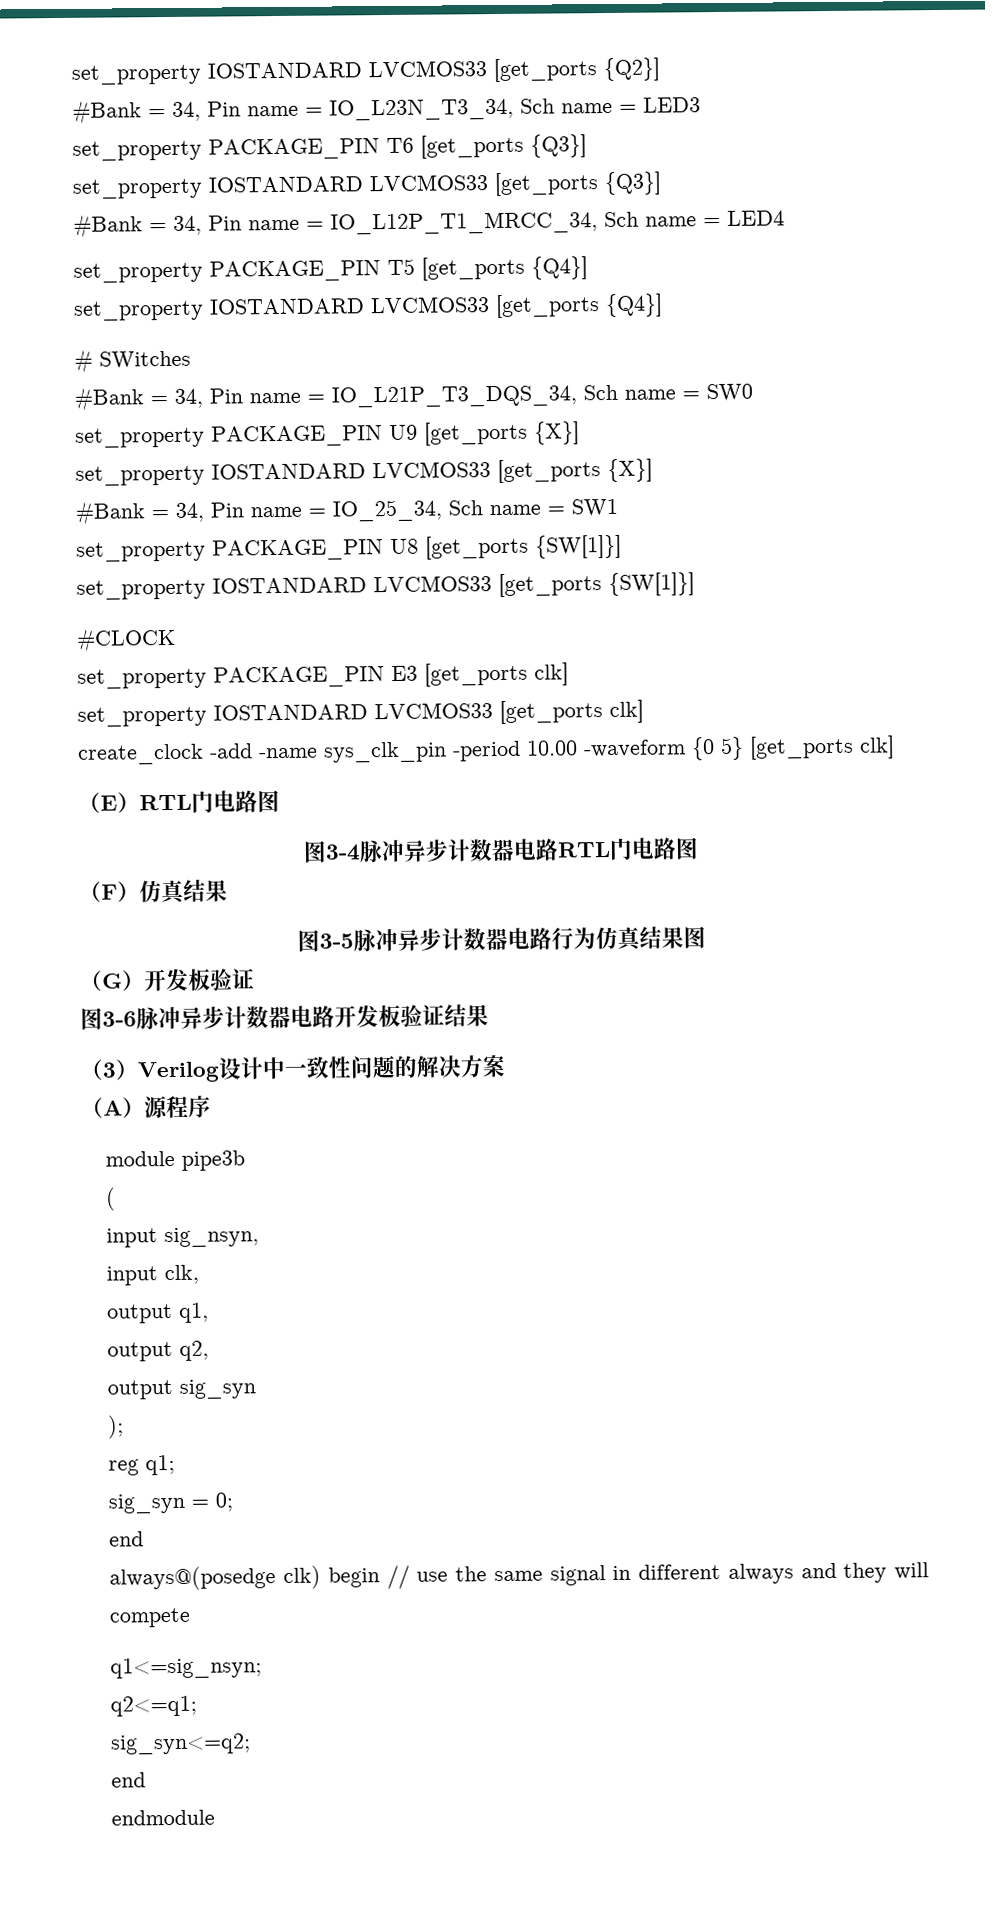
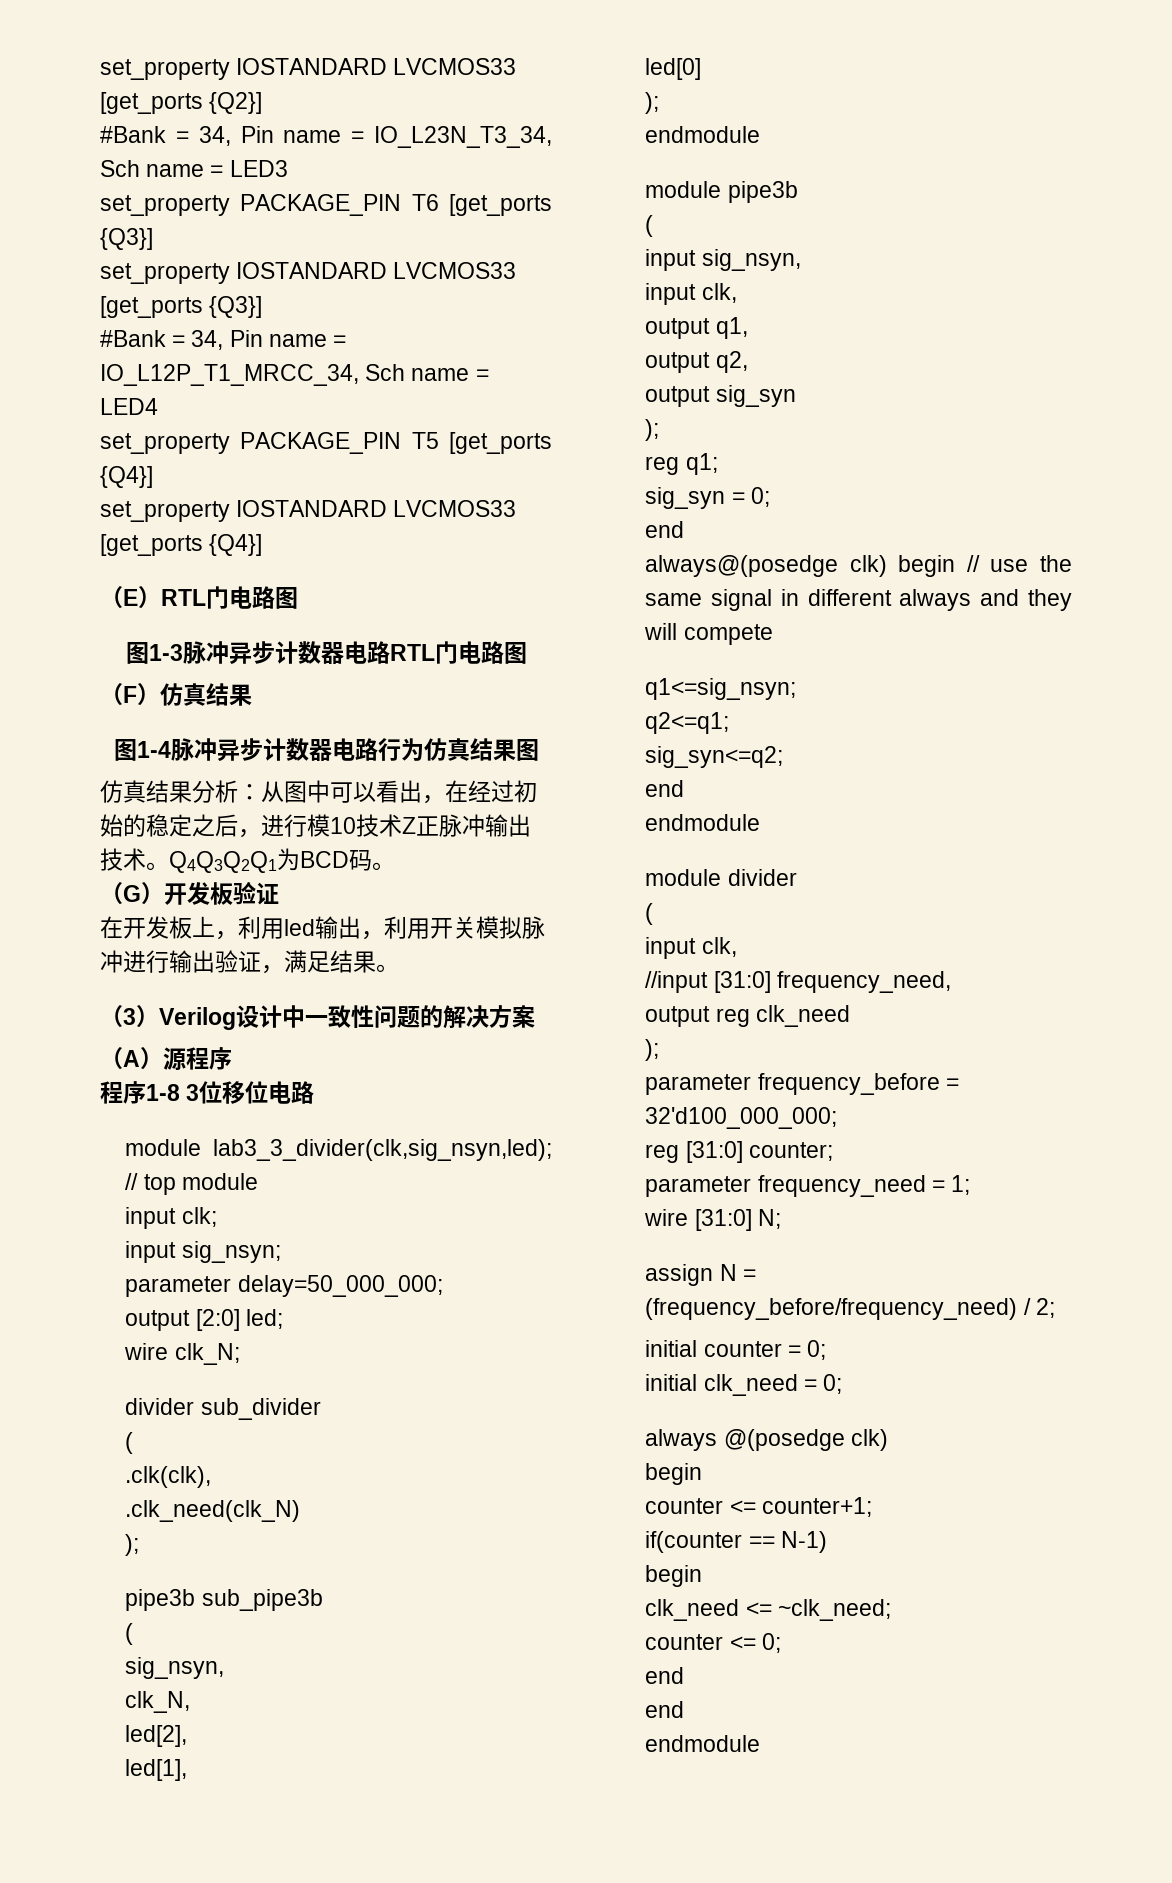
- # SWitches
- #Bank = 34, Pin name = IO_L21P_T3_DQS_34, Sch name = SW0
- set_property PACKAGE_PIN U9 [get_ports {X}]
- set_property IOSTANDARD LVCMOS33 [get_ports {X}]
- #Bank = 34, Pin name = IO_25_34, Sch name = SW1
- set_property PACKAGE_PIN U8 [get_ports {SW[1]}]
- set_property IOSTANDARD LVCMOS33 [get_ports {SW[1]}]
- #CLOCK
- set_property PACKAGE_PIN E3 [get_ports clk]
- set_property IOSTANDARD LVCMOS33 [get_ports clk]
- create_clock -add -name sys_clk_pin -period 10.00 -waveform {0 5} [get_ports clk]
- 图3-4脉冲异步计数器电路RTL门电路图
+ 图1-3脉冲异步计数器电路RTL门电路图
- 图3-5脉冲异步计数器电路行为仿真结果图
+ 图1-4脉冲异步计数器电路行为仿真结果图
+ 仿真结果分析：从图中可以看出，在经过初始的稳定之后，进行模10技术Z正脉冲输出技术。Q4Q3Q2Q1为BCD码。
- 图3-6脉冲异步计数器电路开发板验证结果
+ 在开发板上，利用led输出，利用开关模拟脉冲进行输出验证，满足结果。
+ 程序1-8 3位移位电路
+ module lab3_3_divider(clk,sig_nsyn,led); // top module
+ input clk;
+ input sig_nsyn;
+ parameter delay=50_000_000;
+ output [2:0] led;
+ wire clk_N;
+ divider sub_divider
+ (
+ .clk(clk),
+ .clk_need(clk_N)
+ );
+ pipe3b sub_pipe3b
+ (
+ sig_nsyn,
+ clk_N,
+ led[2],
+ led[1],
+ led[0]
+ );
+ endmodule
+ module divider
+ (
+ input clk,
+ //input [31:0] frequency_need,
+ output reg clk_need
+ );
+ parameter frequency_before = 32'd100_000_000;
+ reg [31:0] counter;
+ parameter frequency_need = 1;
+ wire [31:0] N;
+ assign N = (frequency_before/frequency_need) / 2;
+ initial counter = 0;
+ initial clk_need = 0;
+ always @(posedge clk)
+ begin
+ counter <= counter+1;
+ if(counter == N-1)
+ begin
+ clk_need <= ~clk_need;
+ counter <= 0;
+ end
+ end
+ endmodule

